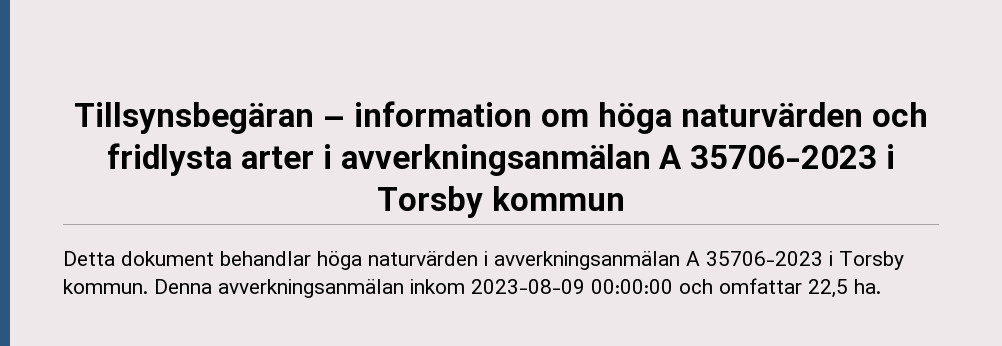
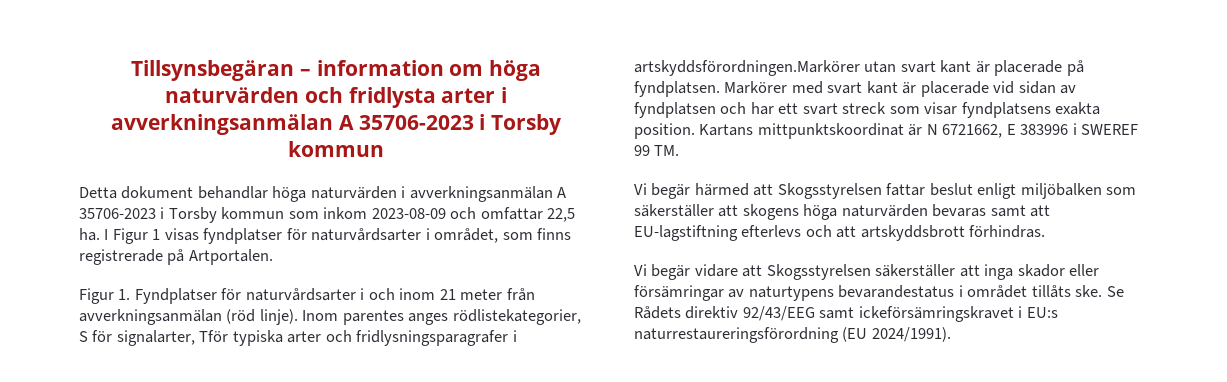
- Detta dokument behandlar höga naturvärden i avverkningsanmälan A 35706-2023 i Torsby kommun. Denna avverkningsanmälan inkom 2023-08-09 00:00:00 och omfattar 22,5 ha.
+ Detta dokument behandlar höga naturvärden i avverkningsanmälan A 35706-2023 i Torsby kommun som inkom 2023-08-09 och omfattar 22,5 ha.
+ I Figur 1 visas fyndplatser för naturvårdsarter i området, som finns registrerade på Artportalen.
+ Figur 1. Fyndplatser för naturvårdsarter i och inom 21 meter från avverkningsanmälan (röd linje). Inom parentes anges rödlistekategorier, S för signalarter, Tför typiska arter och fridlysningsparagrafer i artskyddsförordningen.Markörer utan svart kant är placerade på fyndplatsen. Markörer med svart kant är placerade vid sidan av fyndplatsen och har ett svart streck som visar fyndplatsens exakta position. Kartans mittpunktskoordinat är N 6721662, E 383996 i SWEREF 99 TM.
+ Vi begär härmed att Skogsstyrelsen fattar beslut enligt miljöbalken som säkerställer att skogens höga naturvärden bevaras samt att EU-lagstiftning efterlevs och att artskyddsbrott förhindras.
+ Vi begär vidare att Skogsstyrelsen säkerställer att inga skador eller försämringar av naturtypens bevarandestatus i området tillåts ske. Se Rådets direktiv 92/43/EEG samt ickeförsämringskravet i EU:s naturrestaureringsförordning (EU 2024/1991).

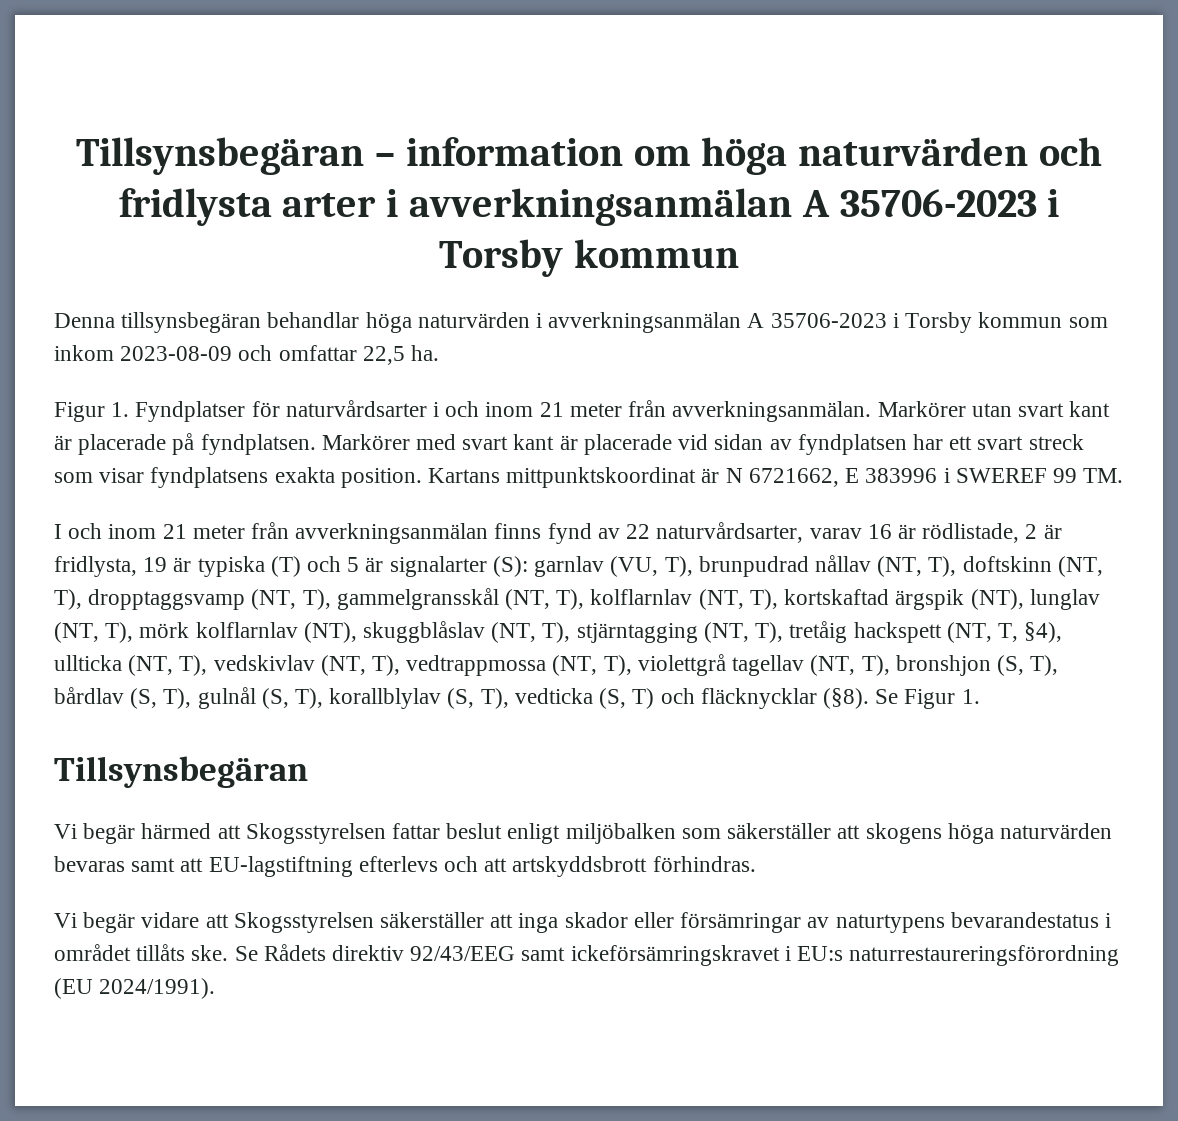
- Detta dokument behandlar höga naturvärden i avverkningsanmälan A 35706-2023 i Torsby kommun som inkom 2023-08-09 och omfattar 22,5 ha. I Figur 1 visas fyndplatser för naturvårdsarter i området, som finns registrerade på Artportalen.
+ Denna tillsynsbegäran behandlar höga naturvärden i avverkningsanmälan A 35706-2023 i Torsby kommun som inkom 2023-08-09 och omfattar 22,5 ha.
- Figur 1. Fyndplatser för naturvårdsarter i och inom 21 meter från avverkningsanmälan (röd linje). Inom parentes anges rödlistekategorier, S för signalarter, Tför typiska arter och fridlysningsparagrafer i artskyddsförordningen.Markörer utan svart kant är placerade på fyndplatsen.
+ Figur 1. Fyndplatser för naturvårdsarter i och inom 21 meter från avverkningsanmälan. Markörer utan svart kant är placerade på fyndplatsen.
- Markörer med svart kant är placerade vid sidan av fyndplatsen och har ett svart streck som visar fyndplatsens exakta position.
+ Markörer med svart kant är placerade vid sidan av fyndplatsen har ett svart streck som visar fyndplatsens exakta position.
+ I och inom 21 meter från avverkningsanmälan finns fynd av 22 naturvårdsarter, varav 16 är rödlistade, 2 är fridlysta, 19 är typiska (T) och 5 är signalarter (S): garnlav (VU, T), brunpudrad nållav (NT, T), doftskinn (NT, T), dropptaggsvamp (NT, T), gammelgransskål (NT, T), kolflarnlav (NT, T), kortskaftad ärgspik (NT), lunglav (NT, T), mörk kolflarnlav (NT), skuggblåslav (NT, T), stjärntagging (NT, T), tretåig hackspett (NT, T, §4), ullticka (NT, T), vedskivlav (NT, T), vedtrappmossa (NT, T), violettgrå tagellav (NT, T), bronshjon (S, T), bårdlav (S, T), gulnål (S, T), korallblylav (S, T), vedticka (S, T) och fläcknycklar (§8). Se Figur 1.
+ Tillsynsbegäran

